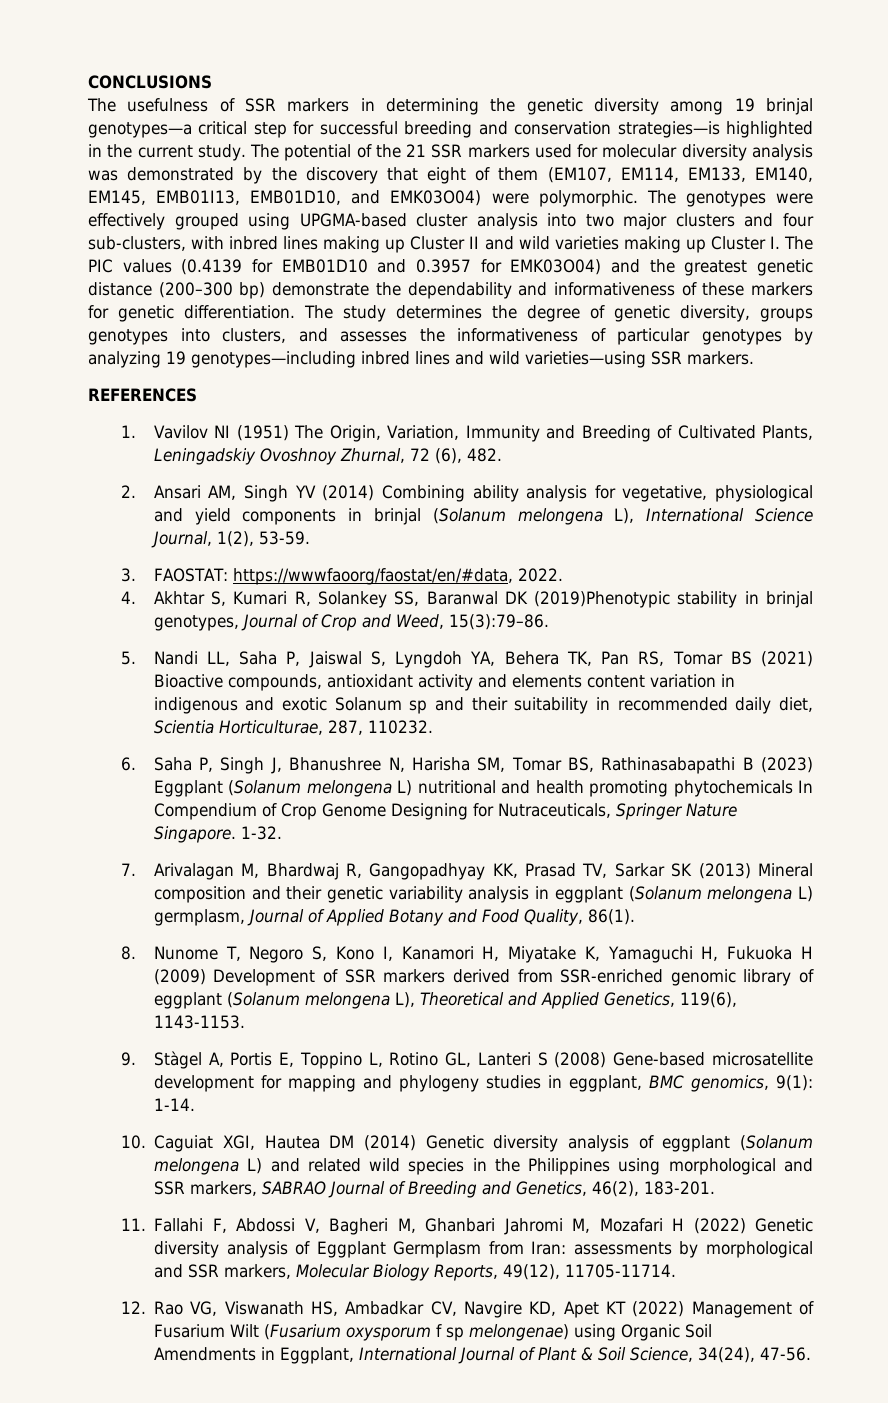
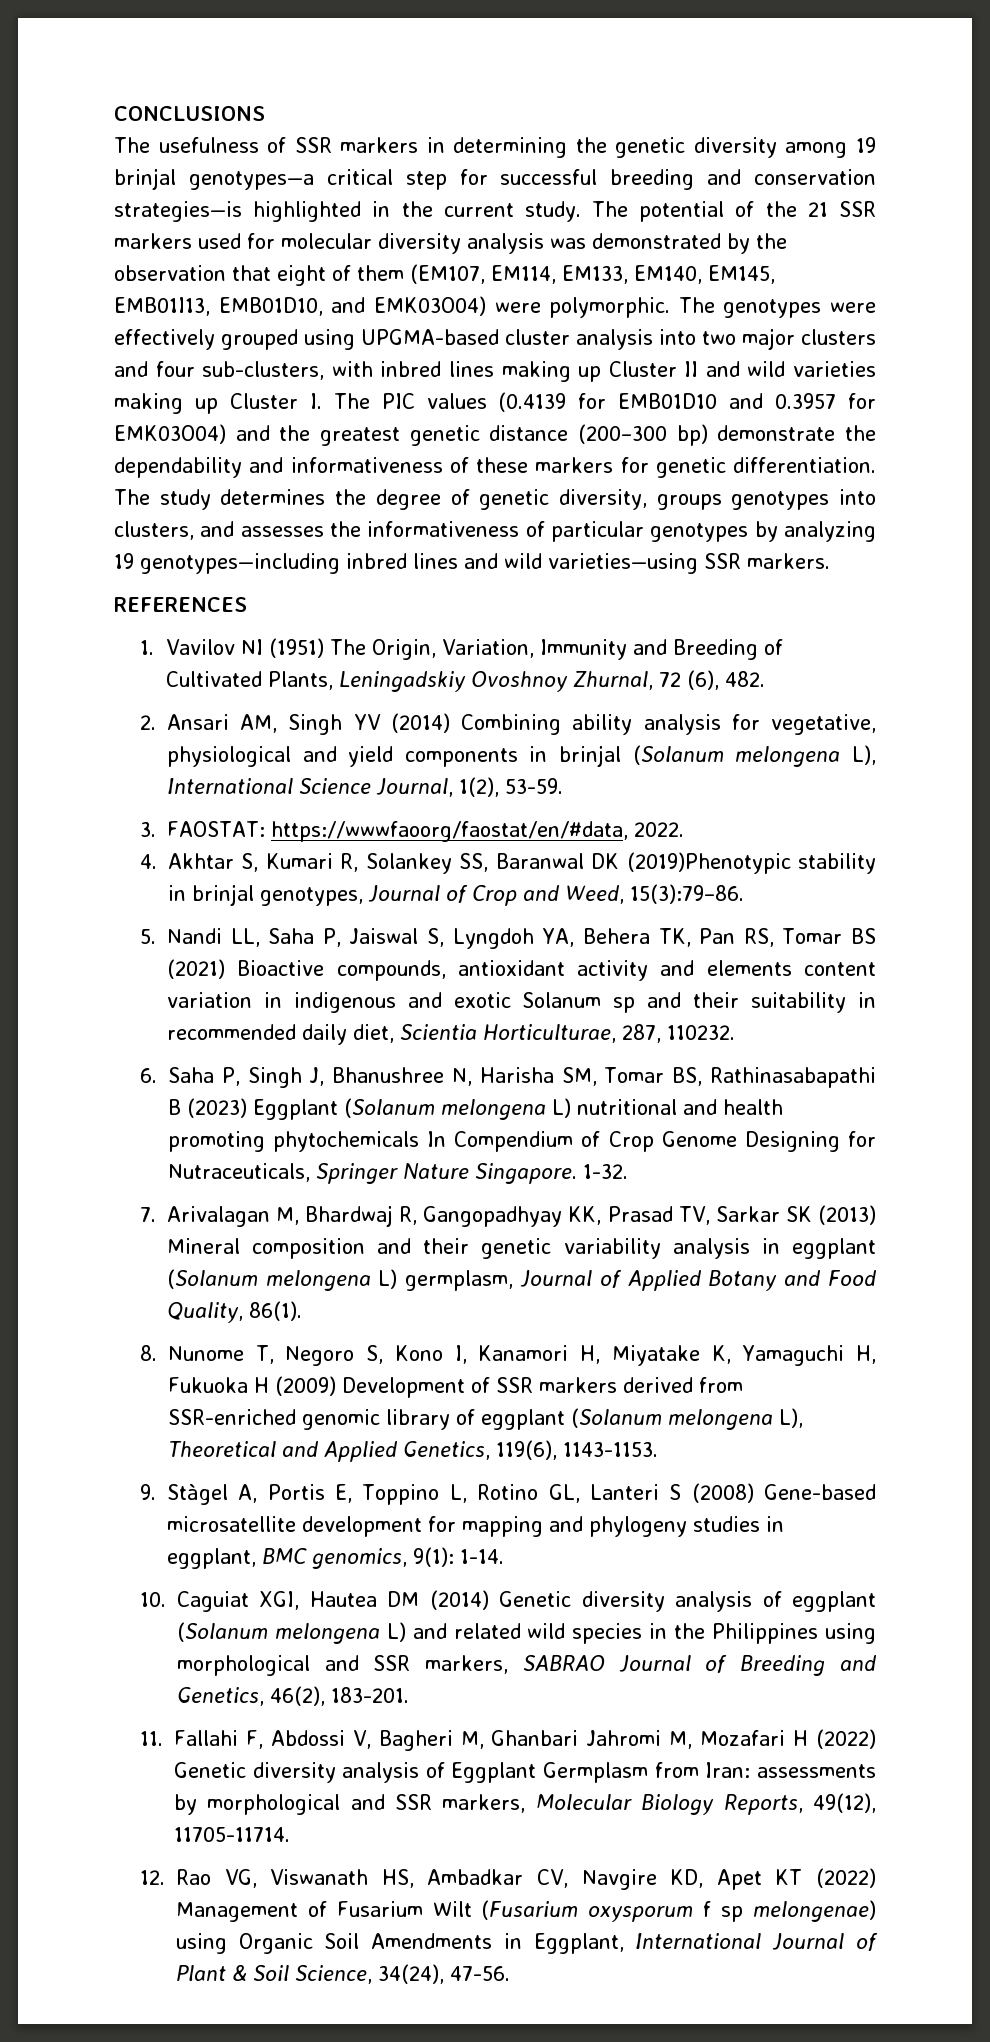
- The potential of the 21 SSR markers used for molecular diversity analysis was demonstrated by the discovery that eight of them (EM107, EM114, EM133, EM140, EM145, EMB01I13, EMB01D10, and EMK03O04) were polymorphic.
+ The potential of the 21 SSR markers used for molecular diversity analysis was demonstrated by the observation that eight of them (EM107, EM114, EM133, EM140, EM145, EMB01I13, EMB01D10, and EMK03O04) were polymorphic.

